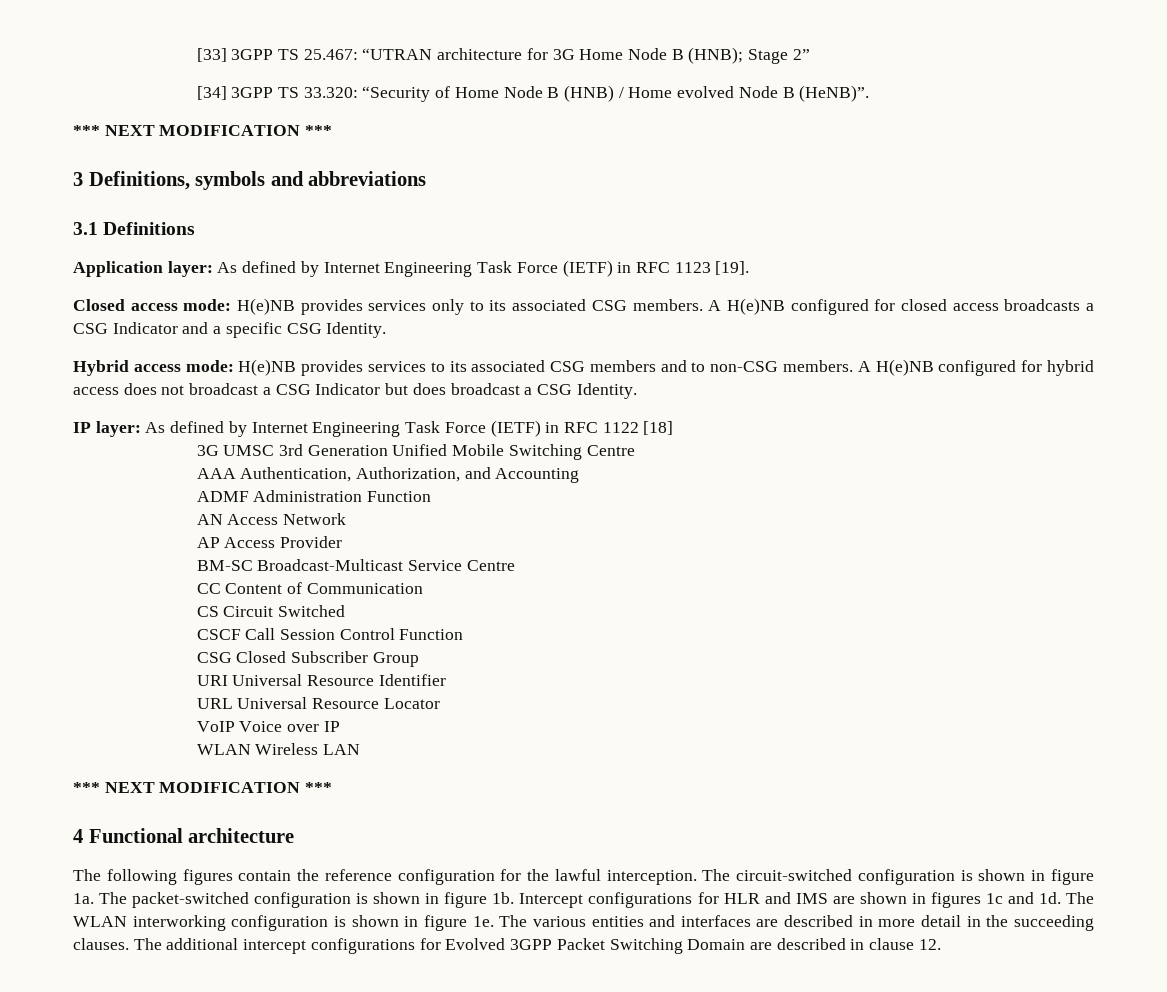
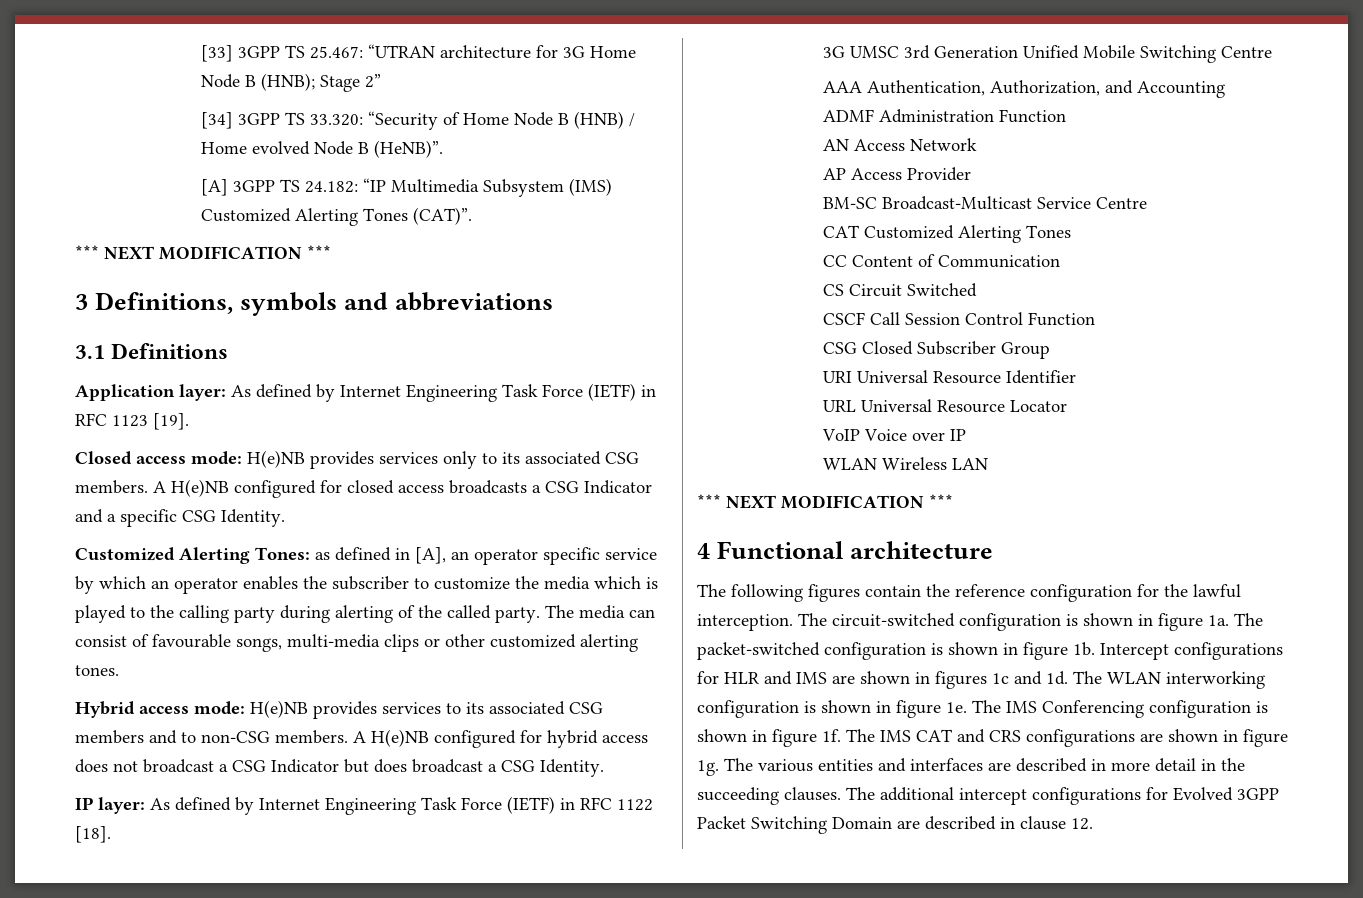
+ [A] 3GPP TS 24.182: “IP Multimedia Subsystem (IMS) Customized Alerting Tones (CAT)”.
+ Customized Alerting Tones: as defined in [A], an operator specific service by which an operator enables the subscriber to customize the media which is played to the calling party during alerting of the called party. The media can consist of favourable songs, multi-media clips or other customized alerting tones.
- IP layer: As defined by Internet Engineering Task Force (IETF) in RFC 1122 [18]
+ IP layer: As defined by Internet Engineering Task Force (IETF) in RFC 1122 [18].
+ CAT Customized Alerting Tones
- The various entities and interfaces are described in more detail in the succeeding clauses.
+ The IMS Conferencing configuration is shown in figure 1f. The IMS CAT and CRS configurations are shown in figure 1g. The various entities and interfaces are described in more detail in the succeeding clauses.

